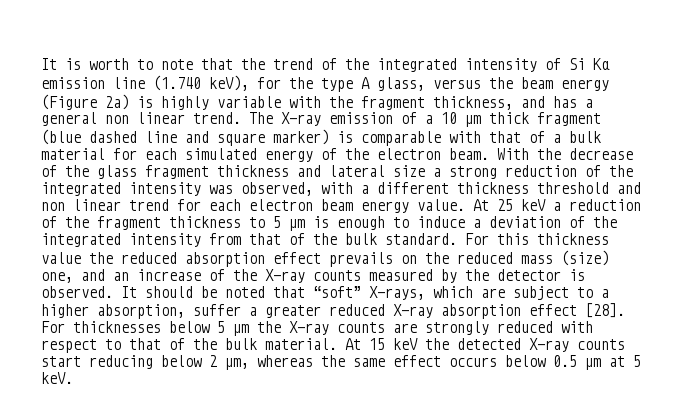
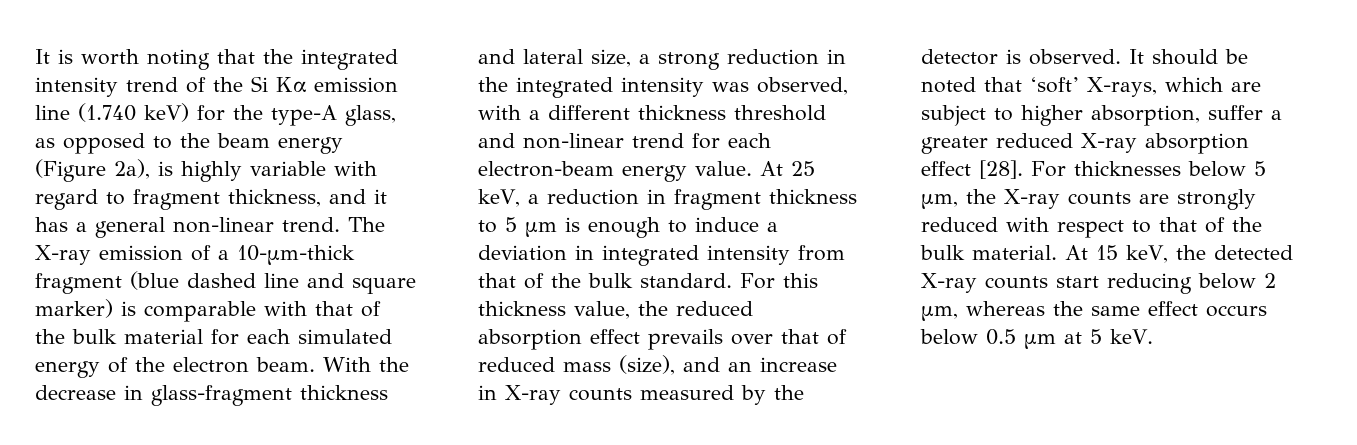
- It is worth to note that the trend of the integrated intensity of Si Kα emission line (1.740 keV), for the type A glass, versus the beam energy (Figure 2a) is highly variable with the fragment thickness, and has a general non linear trend.
+ It is worth noting that the integrated intensity trend of the Si Kα emission line (1.740 keV) for the type-A glass, as opposed to the beam energy (Figure 2a), is highly variable with regard to fragment thickness, and it has a general non-linear trend.
- The X-ray emission of a 10 μm thick fragment (blue dashed line and square marker) is comparable with that of a bulk material for each simulated energy of the electron beam.
+ The X-ray emission of a 10-μm-thick fragment (blue dashed line and square marker) is comparable with that of the bulk material for each simulated energy of the electron beam.
- With the decrease of the glass fragment thickness and lateral size a strong reduction of the integrated intensity was observed, with a different thickness threshold and non linear trend for each electron beam energy value.
+ With the decrease in glass-fragment thickness and lateral size, a strong reduction in the integrated intensity was observed, with a different thickness threshold and non-linear trend for each electron-beam energy value.
- At 25 keV a reduction of the fragment thickness to 5 μm is enough to induce a deviation of the integrated intensity from that of the bulk standard.
+ At 25 keV, a reduction in fragment thickness to 5 μm is enough to induce a deviation in integrated intensity from that of the bulk standard.
- For this thickness value the reduced absorption effect prevails on the reduced mass (size) one, and an increase of the X-ray counts measured by the detector is observed.
+ For this thickness value, the reduced absorption effect prevails over that of reduced mass (size), and an increase in X-ray counts measured by the detector is observed.
- It should be noted that “soft” X-rays, which are subject to a higher absorption, suffer a greater reduced X-ray absorption effect [28].
+ It should be noted that ‘soft’ X-rays, which are subject to higher absorption, suffer a greater reduced X-ray absorption effect [28].
- For thicknesses below 5 μm the X-ray counts are strongly reduced with respect to that of the bulk material.
+ For thicknesses below 5 μm, the X-ray counts are strongly reduced with respect to that of the bulk material.
- At 15 keV the detected X-ray counts start reducing below 2 μm, whereas the same effect occurs below 0.5 μm at 5 keV.
+ At 15 keV, the detected X-ray counts start reducing below 2 μm, whereas the same effect occurs below 0.5 μm at 5 keV.

